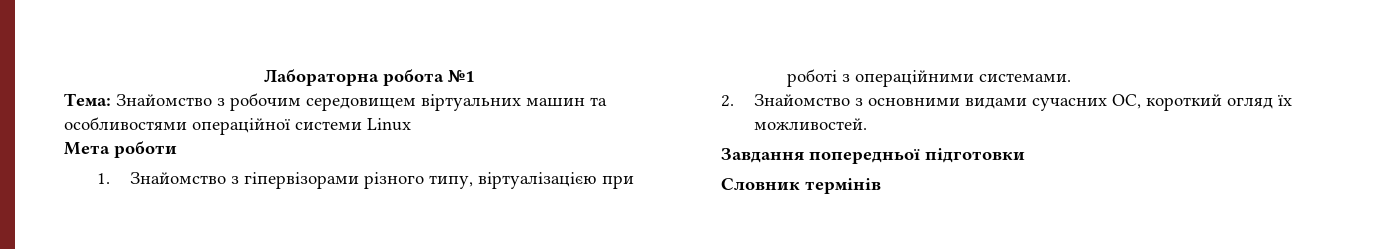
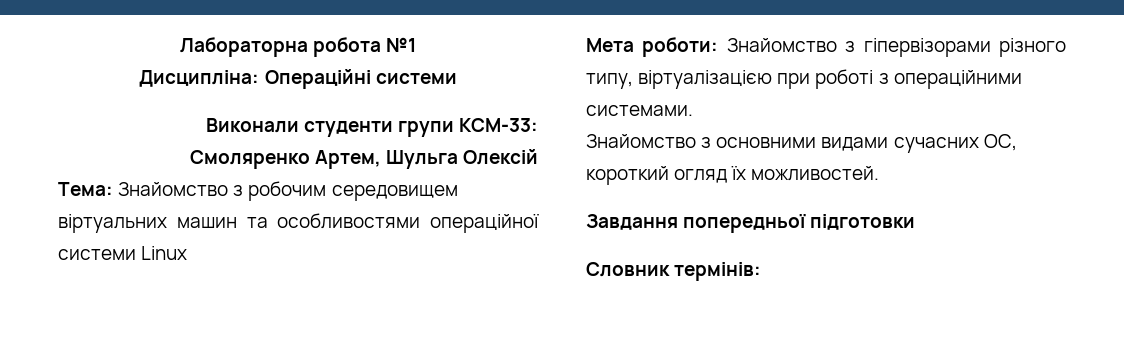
+ Дисципліна: Операційні системи
+ Виконали студенти групи КСМ-33:
+ Смоляренко Артем, Шульга Олексій
- Мета роботи
- 1. Знайомство з гіпервізорами різного типу, віртуалізацією при роботі з операційними системами.
+ Мета роботи: Знайомство з гіпервізорами різного типу, віртуалізацією при роботі з операційними системами.
- 2. Знайомство з основними видами сучасних ОС, короткий огляд їх можливостей.
+ Знайомство з основними видами сучасних ОС, короткий огляд їх можливостей.
- Словник термінів
+ Словник термінів:

